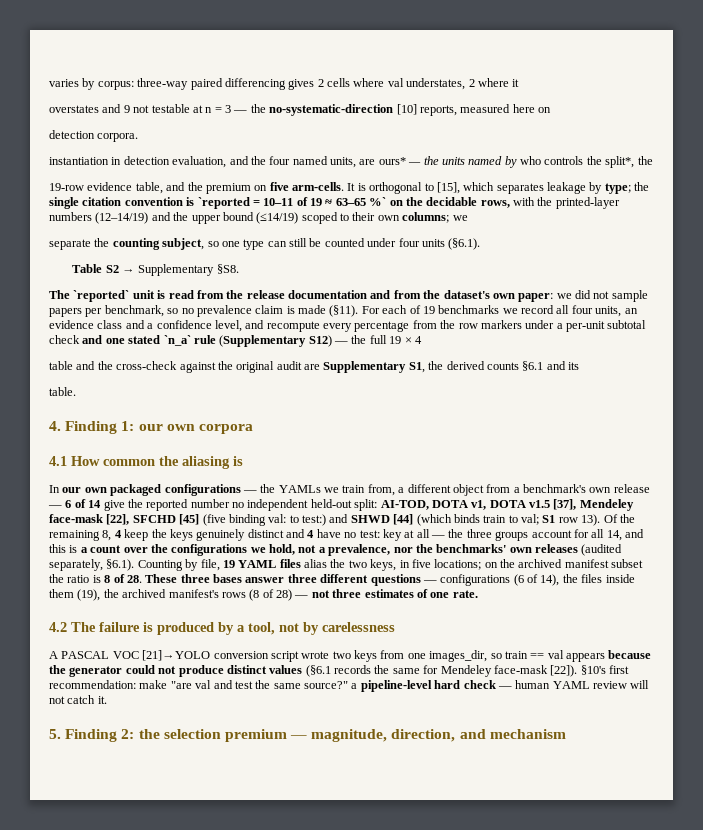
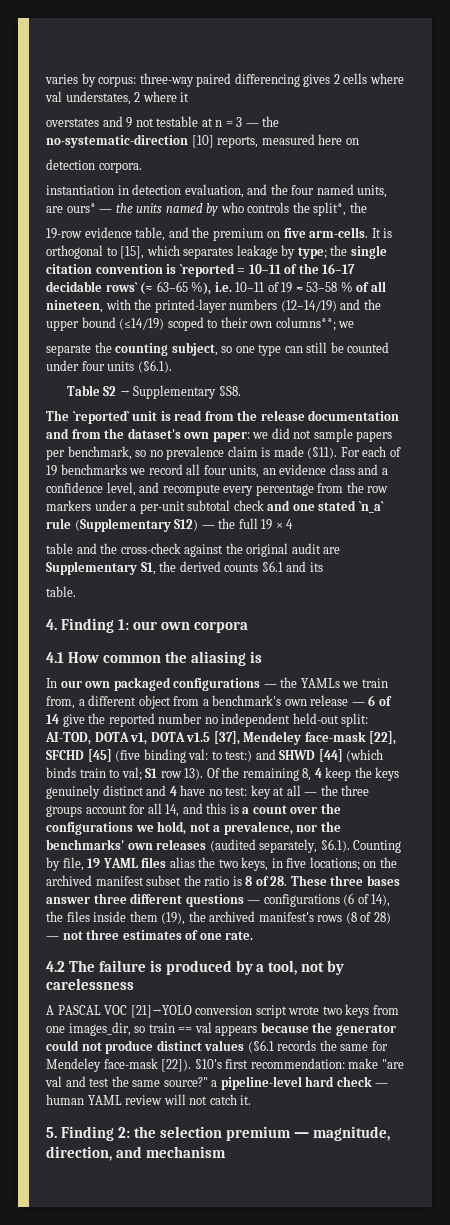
- It is orthogonal to [15], which separates leakage by type; the single citation convention is `reported = 10–11 of 19 ≈ 63–65 %` on the decidable rows, with the printed-layer numbers (12–14/19) and the upper bound (≤14/19) scoped to their own columns; we
+ It is orthogonal to [15], which separates leakage by type; the single citation convention is `reported = 10–11 of the 16–17 decidable rows` (≈ 63–65 %), i.e. 10–11 of 19 ≈ 53–58 % of all nineteen, with the printed-layer numbers (12–14/19) and the upper bound (≤14/19) scoped to their own columns**; we

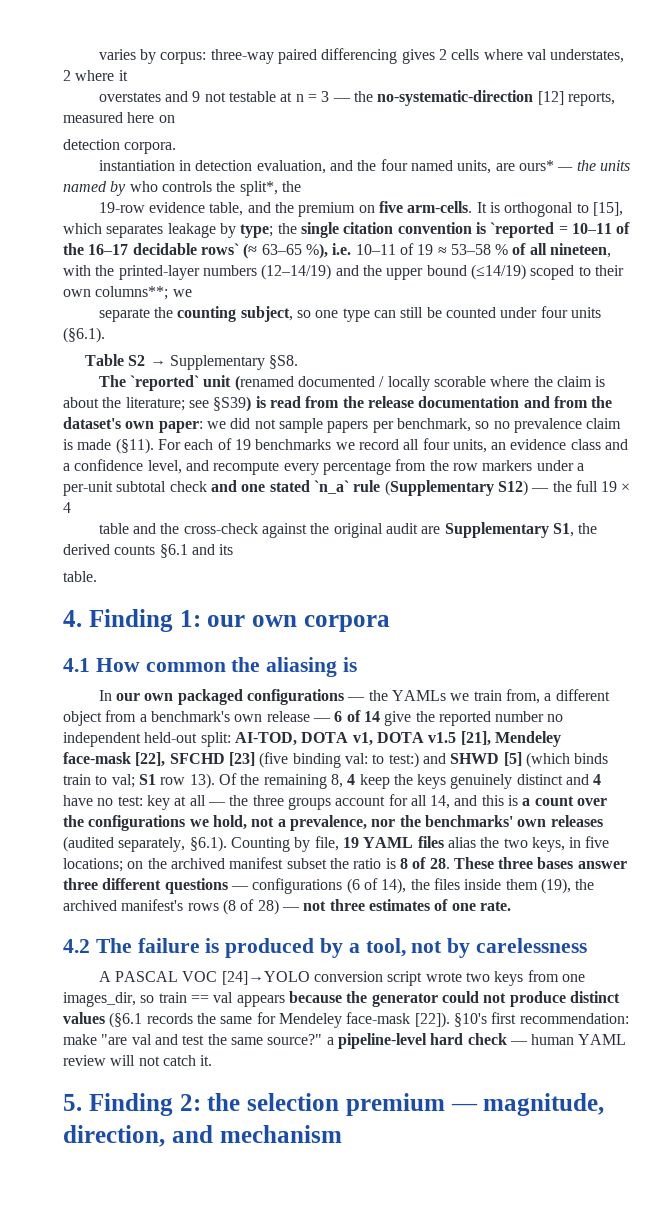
- overstates and 9 not testable at n = 3 — the no-systematic-direction [10] reports, measured here on
+ overstates and 9 not testable at n = 3 — the no-systematic-direction [12] reports, measured here on
- The `reported` unit is read from the release documentation and from the dataset's own paper: we did not sample papers per benchmark, so no prevalence claim is made (§11).
+ The `reported` unit (renamed documented / locally scorable where the claim is about the literature; see §S39) is read from the release documentation and from the dataset's own paper: we did not sample papers per benchmark, so no prevalence claim is made (§11).
- In our own packaged configurations — the YAMLs we train from, a different object from a benchmark's own release — 6 of 14 give the reported number no independent held-out split: AI-TOD, DOTA v1, DOTA v1.5 [37], Mendeley face-mask [22], SFCHD [45] (five binding val: to test:) and SHWD [44] (which binds train to val; S1 row 13).
+ In our own packaged configurations — the YAMLs we train from, a different object from a benchmark's own release — 6 of 14 give the reported number no independent held-out split: AI-TOD, DOTA v1, DOTA v1.5 [21], Mendeley face-mask [22], SFCHD [23] (five binding val: to test:) and SHWD [5] (which binds train to val; S1 row 13).
- A PASCAL VOC [21]→YOLO conversion script wrote two keys from one images_dir, so train == val appears because the generator could not produce distinct values (§6.1 records the same for Mendeley face-mask [22]).
+ A PASCAL VOC [24]→YOLO conversion script wrote two keys from one images_dir, so train == val appears because the generator could not produce distinct values (§6.1 records the same for Mendeley face-mask [22]).

